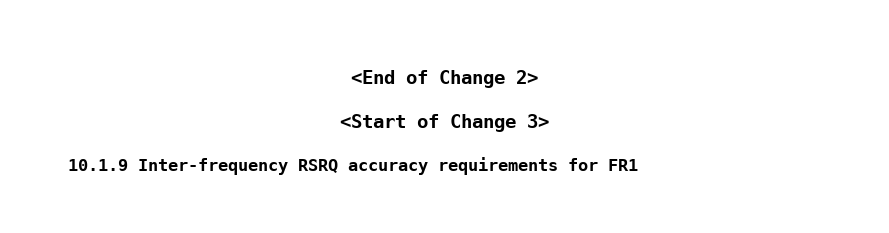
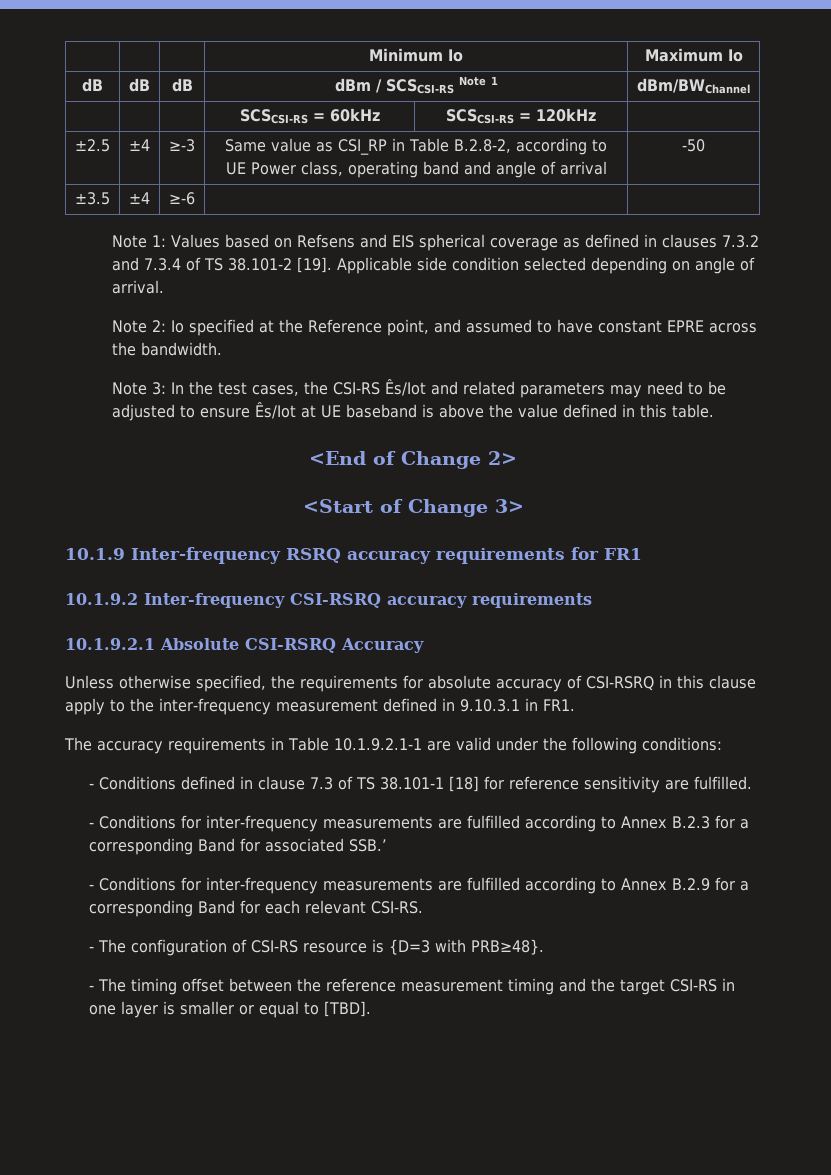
+ | | | Minimum Io | Maximum Io
+ dB | dB | dB | dBm / SCSCSI-RS Note 1 | dBm/BWChannel
+ | | | SCSCSI-RS = 60kHz | SCSCSI-RS = 120kHz |
+ ±2.5 | ±4 | ≥-3 | Same value as CSI_RP in Table B.2.8-2, according to UE Power class, operating band and angle of arrival | -50
+ ±3.5 | ±4 | ≥-6 | |
+ Note 1: Values based on Refsens and EIS spherical coverage as defined in clauses 7.3.2 and 7.3.4 of TS 38.101-2 [19]. Applicable side condition selected depending on angle of arrival.
+ Note 2: Io specified at the Reference point, and assumed to have constant EPRE across the bandwidth.
+ Note 3: In the test cases, the CSI-RS Ês/Iot and related parameters may need to be adjusted to ensure Ês/Iot at UE baseband is above the value defined in this table.
+ 10.1.9.2 Inter-frequency CSI-RSRQ accuracy requirements
+ 10.1.9.2.1 Absolute CSI-RSRQ Accuracy
+ Unless otherwise specified, the requirements for absolute accuracy of CSI-RSRQ in this clause apply to the inter-frequency measurement defined in 9.10.3.1 in FR1.
+ The accuracy requirements in Table 10.1.9.2.1-1 are valid under the following conditions:
+ - Conditions defined in clause 7.3 of TS 38.101-1 [18] for reference sensitivity are fulfilled.
+ - Conditions for inter-frequency measurements are fulfilled according to Annex B.2.3 for a corresponding Band for associated SSB.’
+ - Conditions for inter-frequency measurements are fulfilled according to Annex B.2.9 for a corresponding Band for each relevant CSI-RS.
+ - The configuration of CSI-RS resource is {D=3 with PRB≥48}.
+ - The timing offset between the reference measurement timing and the target CSI-RS in one layer is smaller or equal to [TBD].

